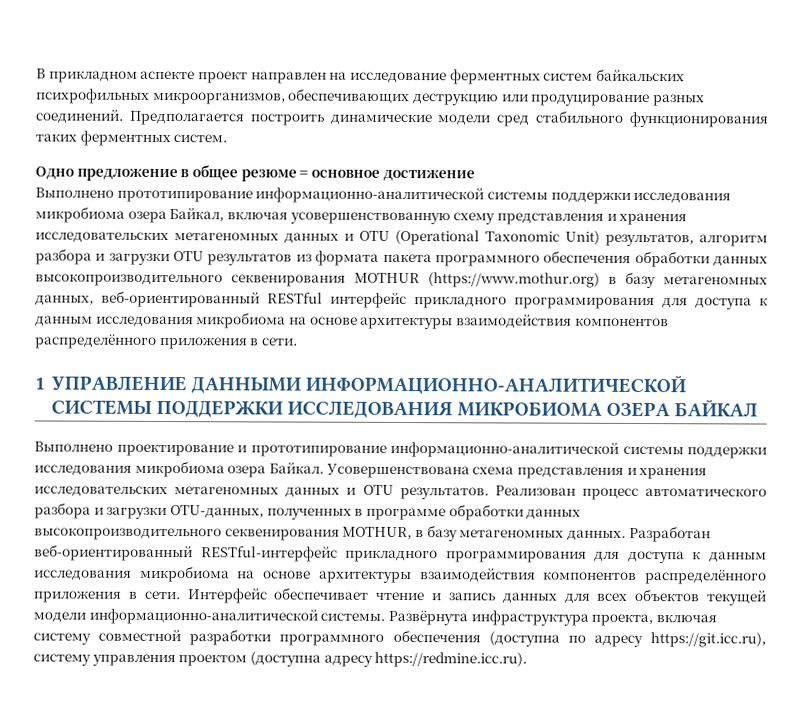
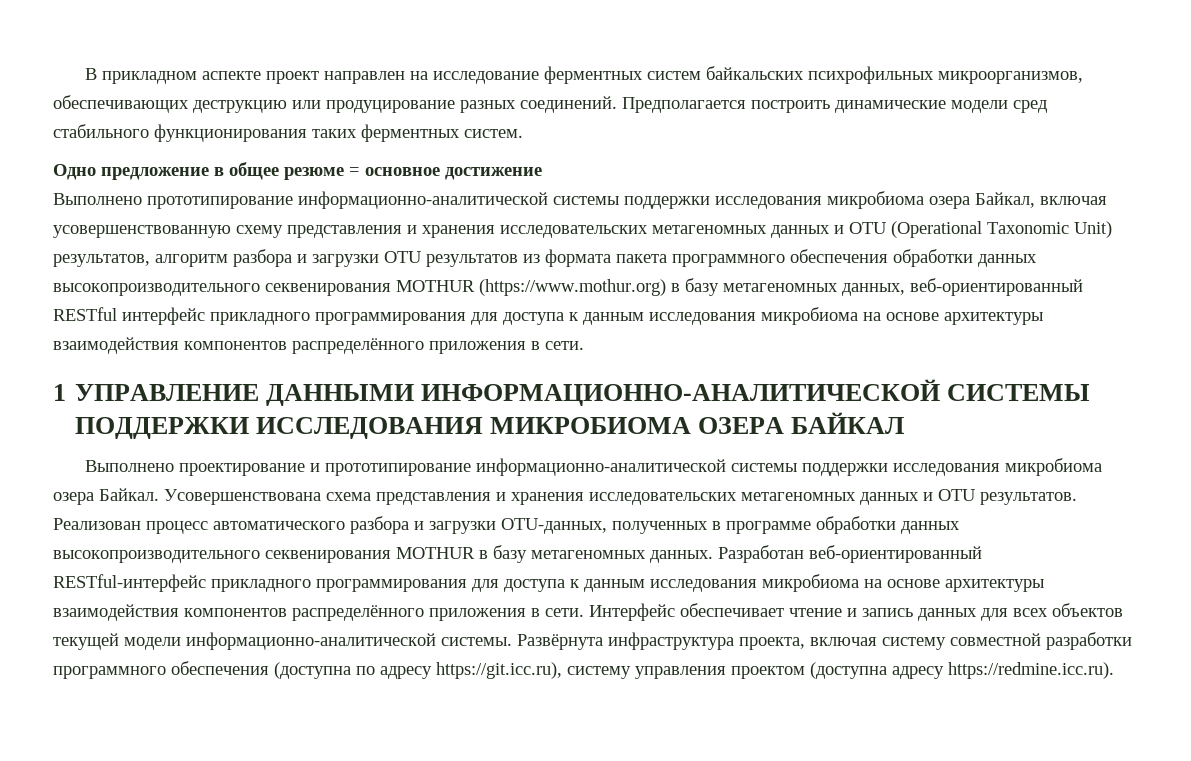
- Реализован процесс автоматического разбора и загрузки OTU-данных, полученных в программе обработки данных высокопроизводительного секвенирования MOTHUR, в базу метагеномных данных.
+ Реализован процесс автоматического разбора и загрузки OTU-данных, полученных в программе обработки данных высокопроизводительного секвенирования MOTHUR в базу метагеномных данных.

